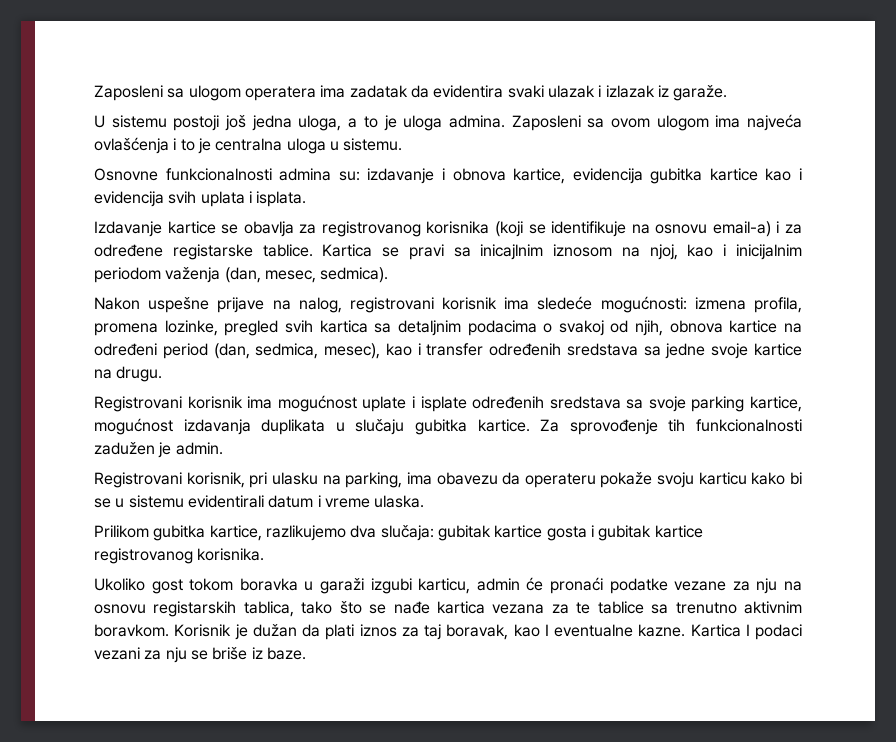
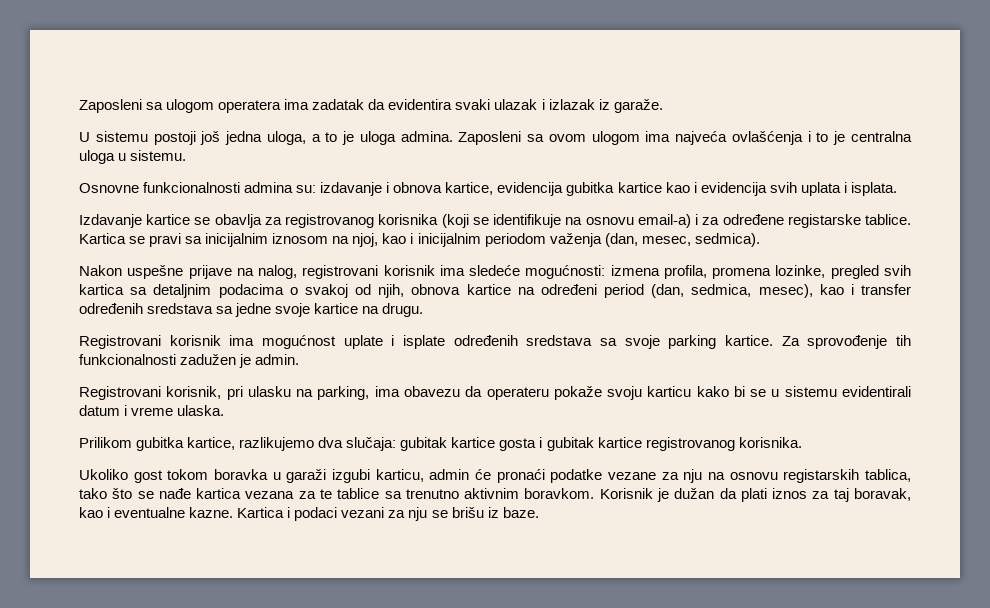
- Kartica se pravi sa inicajlnim iznosom na njoj, kao i inicijalnim periodom važenja (dan, mesec, sedmica).
+ Kartica se pravi sa inicijalnim iznosom na njoj, kao i inicijalnim periodom važenja (dan, mesec, sedmica).
- Registrovani korisnik ima mogućnost uplate i isplate određenih sredstava sa svoje parking kartice, mogućnost izdavanja duplikata u slučaju gubitka kartice.
+ Registrovani korisnik ima mogućnost uplate i isplate određenih sredstava sa svoje parking kartice.
- Korisnik je dužan da plati iznos za taj boravak, kao I eventualne kazne.
+ Korisnik je dužan da plati iznos za taj boravak, kao i eventualne kazne.
- Kartica I podaci vezani za nju se briše iz baze.
+ Kartica i podaci vezani za nju se brišu iz baze.

